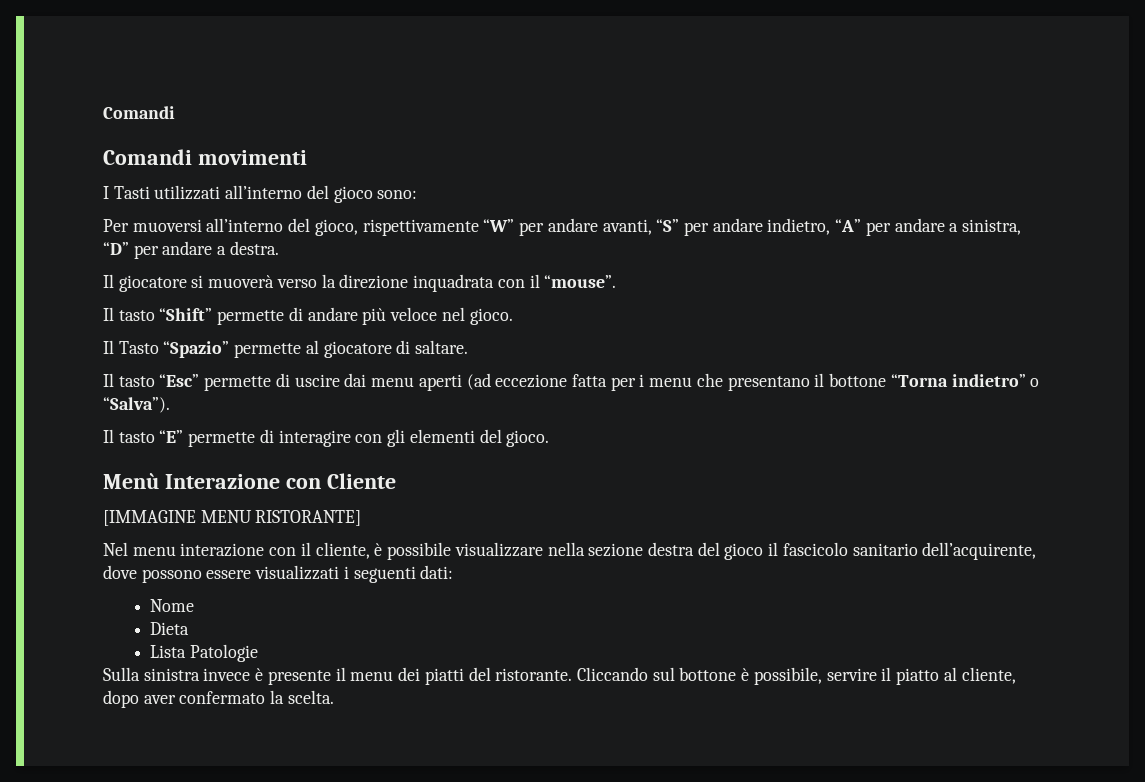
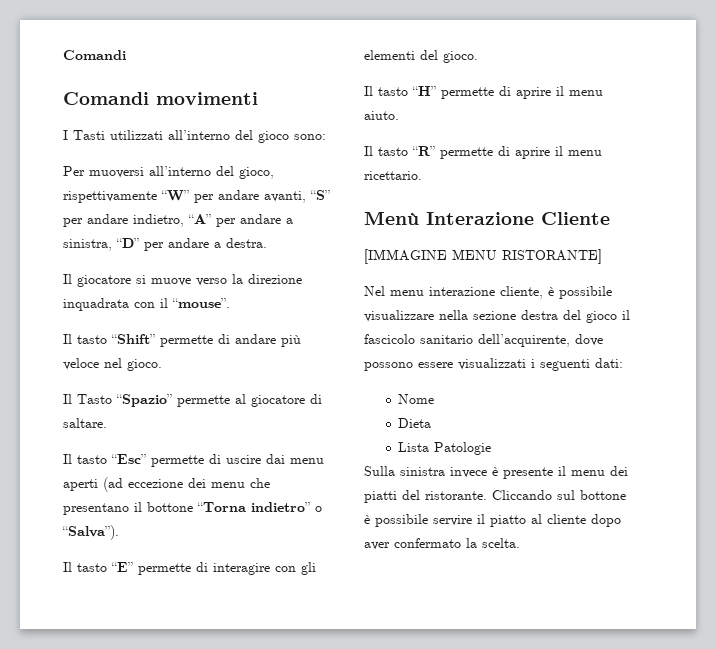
- Il giocatore si muoverà verso la direzione inquadrata con il “mouse”.
+ Il giocatore si muove verso la direzione inquadrata con il “mouse”.
- Il tasto “Esc” permette di uscire dai menu aperti (ad eccezione fatta per i menu che presentano il bottone “Torna indietro” o “Salva”).
+ Il tasto “Esc” permette di uscire dai menu aperti (ad eccezione dei menu che presentano il bottone “Torna indietro” o “Salva”).
+ Il tasto “H” permette di aprire il menu aiuto.
+ Il tasto “R” permette di aprire il menu ricettario.
- Menù Interazione con Cliente
+ Menù Interazione Cliente
- Nel menu interazione con il cliente, è possibile visualizzare nella sezione destra del gioco il fascicolo sanitario dell’acquirente, dove possono essere visualizzati i seguenti dati:
+ Nel menu interazione cliente, è possibile visualizzare nella sezione destra del gioco il fascicolo sanitario dell’acquirente, dove possono essere visualizzati i seguenti dati:
- Cliccando sul bottone è possibile, servire il piatto al cliente, dopo aver confermato la scelta.
+ Cliccando sul bottone è possibile servire il piatto al cliente dopo aver confermato la scelta.

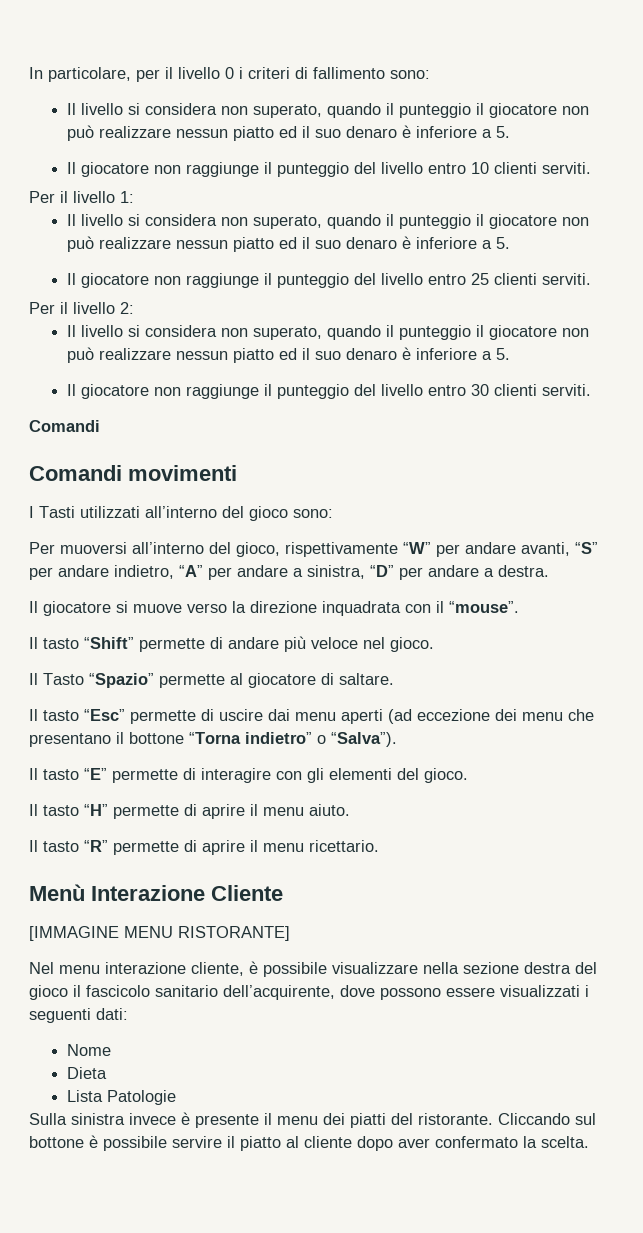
+ In particolare, per il livello 0 i criteri di fallimento sono:
+ Il livello si considera non superato, quando il punteggio il giocatore non può realizzare nessun piatto ed il suo denaro è inferiore a 5.
+ Il giocatore non raggiunge il punteggio del livello entro 10 clienti serviti.
+ Per il livello 1:
+ Il livello si considera non superato, quando il punteggio il giocatore non può realizzare nessun piatto ed il suo denaro è inferiore a 5.
+ Il giocatore non raggiunge il punteggio del livello entro 25 clienti serviti.
+ Per il livello 2:
+ Il livello si considera non superato, quando il punteggio il giocatore non può realizzare nessun piatto ed il suo denaro è inferiore a 5.
+ Il giocatore non raggiunge il punteggio del livello entro 30 clienti serviti.

